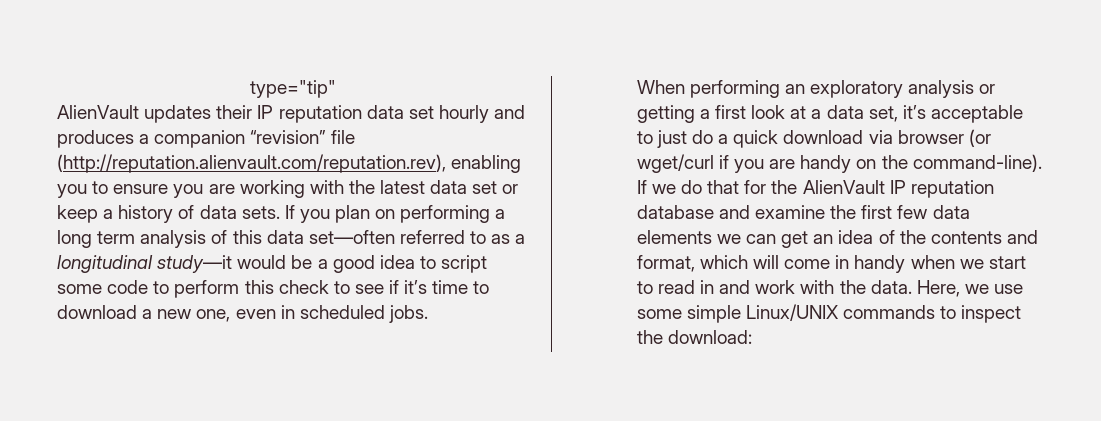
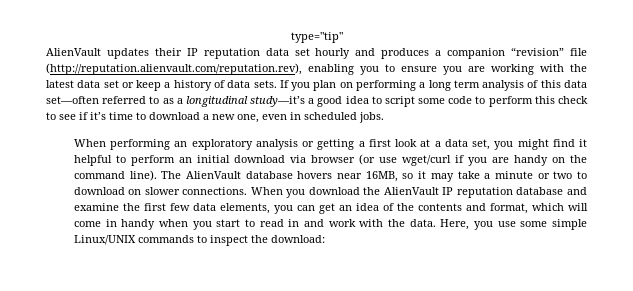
- If you plan on performing a long term analysis of this data set—often referred to as a longitudinal study—it would be a good idea to script some code to perform this check to see if it’s time to download a new one, even in scheduled jobs.
+ If you plan on performing a long term analysis of this data set—often referred to as a longitudinal study—it’s a good idea to script some code to perform this check to see if it’s time to download a new one, even in scheduled jobs.
- When performing an exploratory analysis or getting a first look at a data set, it’s acceptable to just do a quick download via browser (or wget/curl if you are handy on the command-line). If we do that for the AlienVault IP reputation database and examine the first few data elements we can get an idea of the contents and format, which will come in handy when we start to read in and work with the data.
+ When performing an exploratory analysis or getting a first look at a data set, you might find it helpful to perform an initial download via browser (or use wget/curl if you are handy on the command line). The AlienVault database hovers near 16MB, so it may take a minute or two to download on slower connections. When you download the AlienVault IP reputation database and examine the first few data elements, you can get an idea of the contents and format, which will come in handy when you start to read in and work with the data.
- Here, we use some simple Linux/UNIX commands to inspect the download:
+ Here, you use some simple Linux/UNIX commands to inspect the download:

